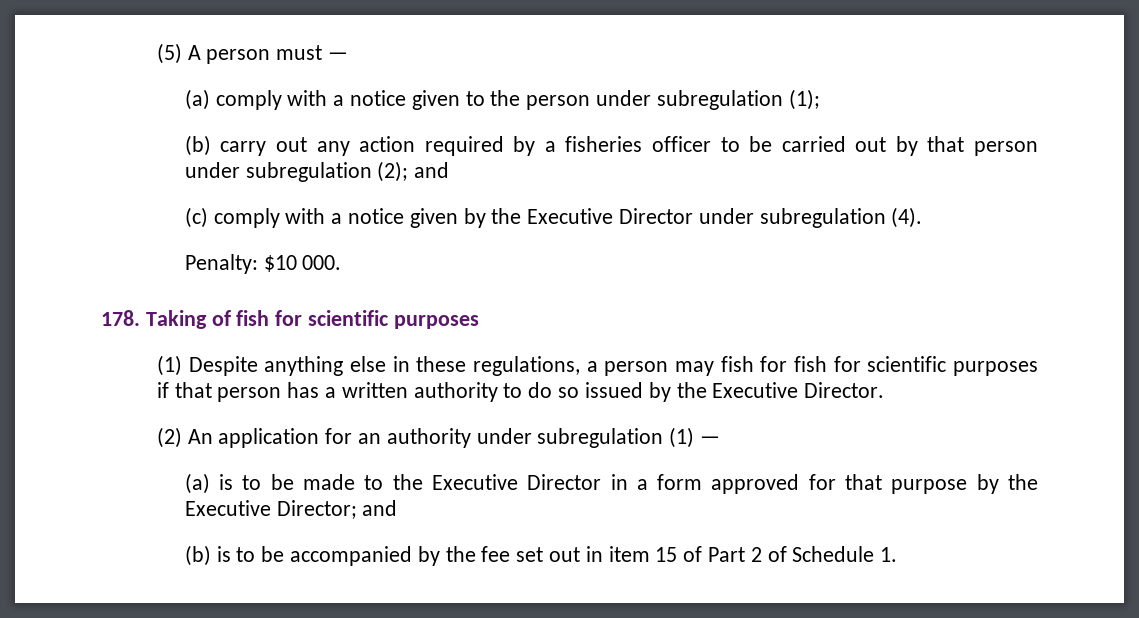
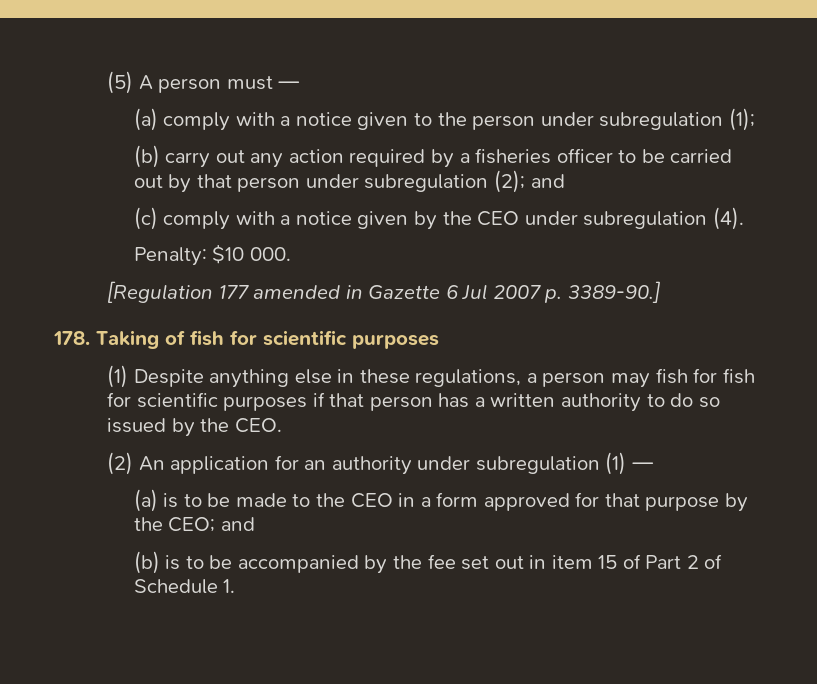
- (c) comply with a notice given by the Executive Director under subregulation (4).
+ (c) comply with a notice given by the CEO under subregulation (4).
+ [Regulation 177 amended in Gazette 6 Jul 2007 p. 3389-90.]
- (1) Despite anything else in these regulations, a person may fish for fish for scientific purposes if that person has a written authority to do so issued by the Executive Director.
+ (1) Despite anything else in these regulations, a person may fish for fish for scientific purposes if that person has a written authority to do so issued by the CEO.
- (a) is to be made to the Executive Director in a form approved for that purpose by the Executive Director; and
+ (a) is to be made to the CEO in a form approved for that purpose by the CEO; and

